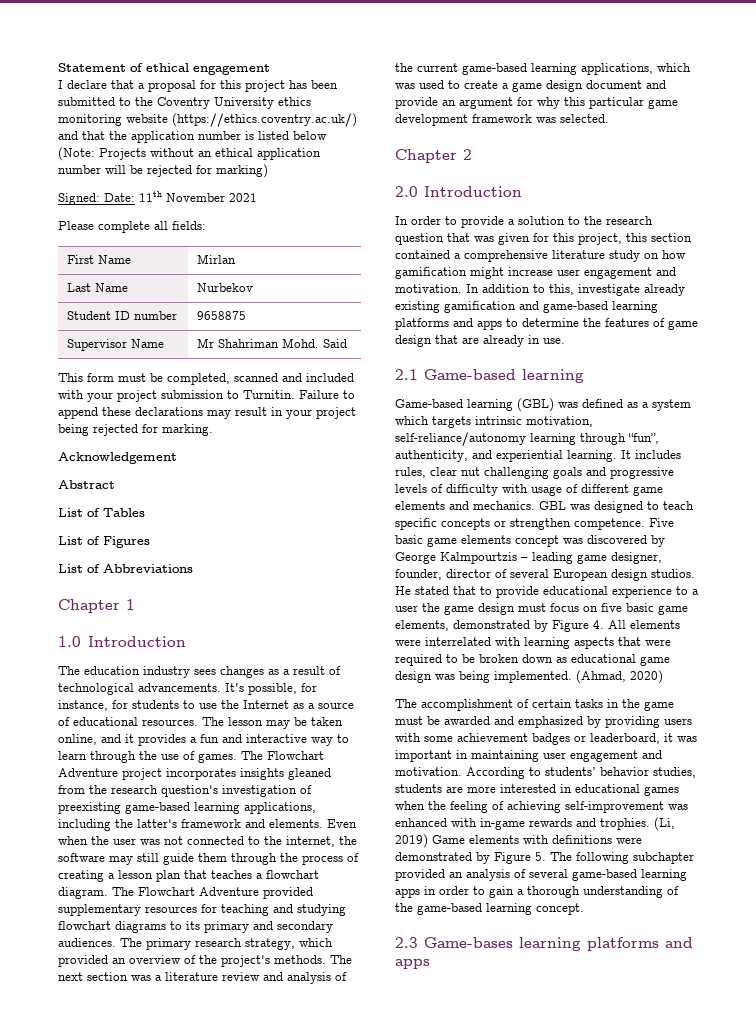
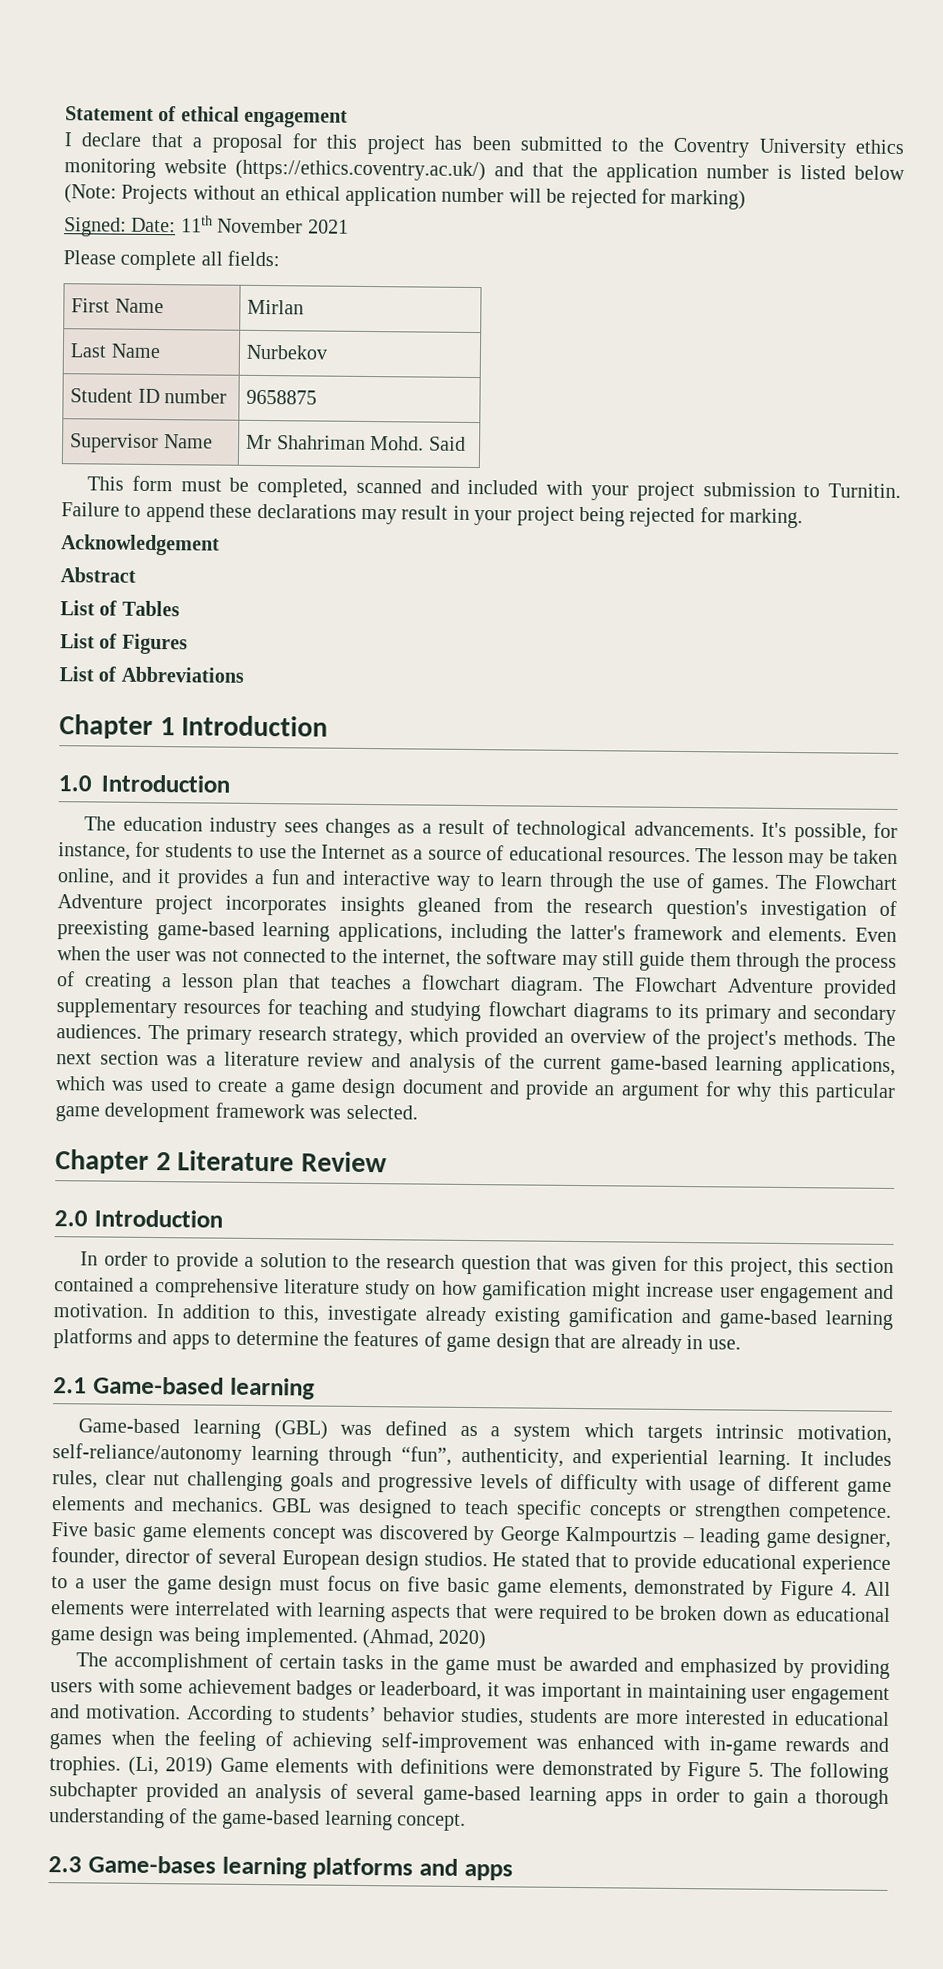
- Chapter 1
+ Chapter 1 Introduction
- Chapter 2
+ Chapter 2 Literature Review

